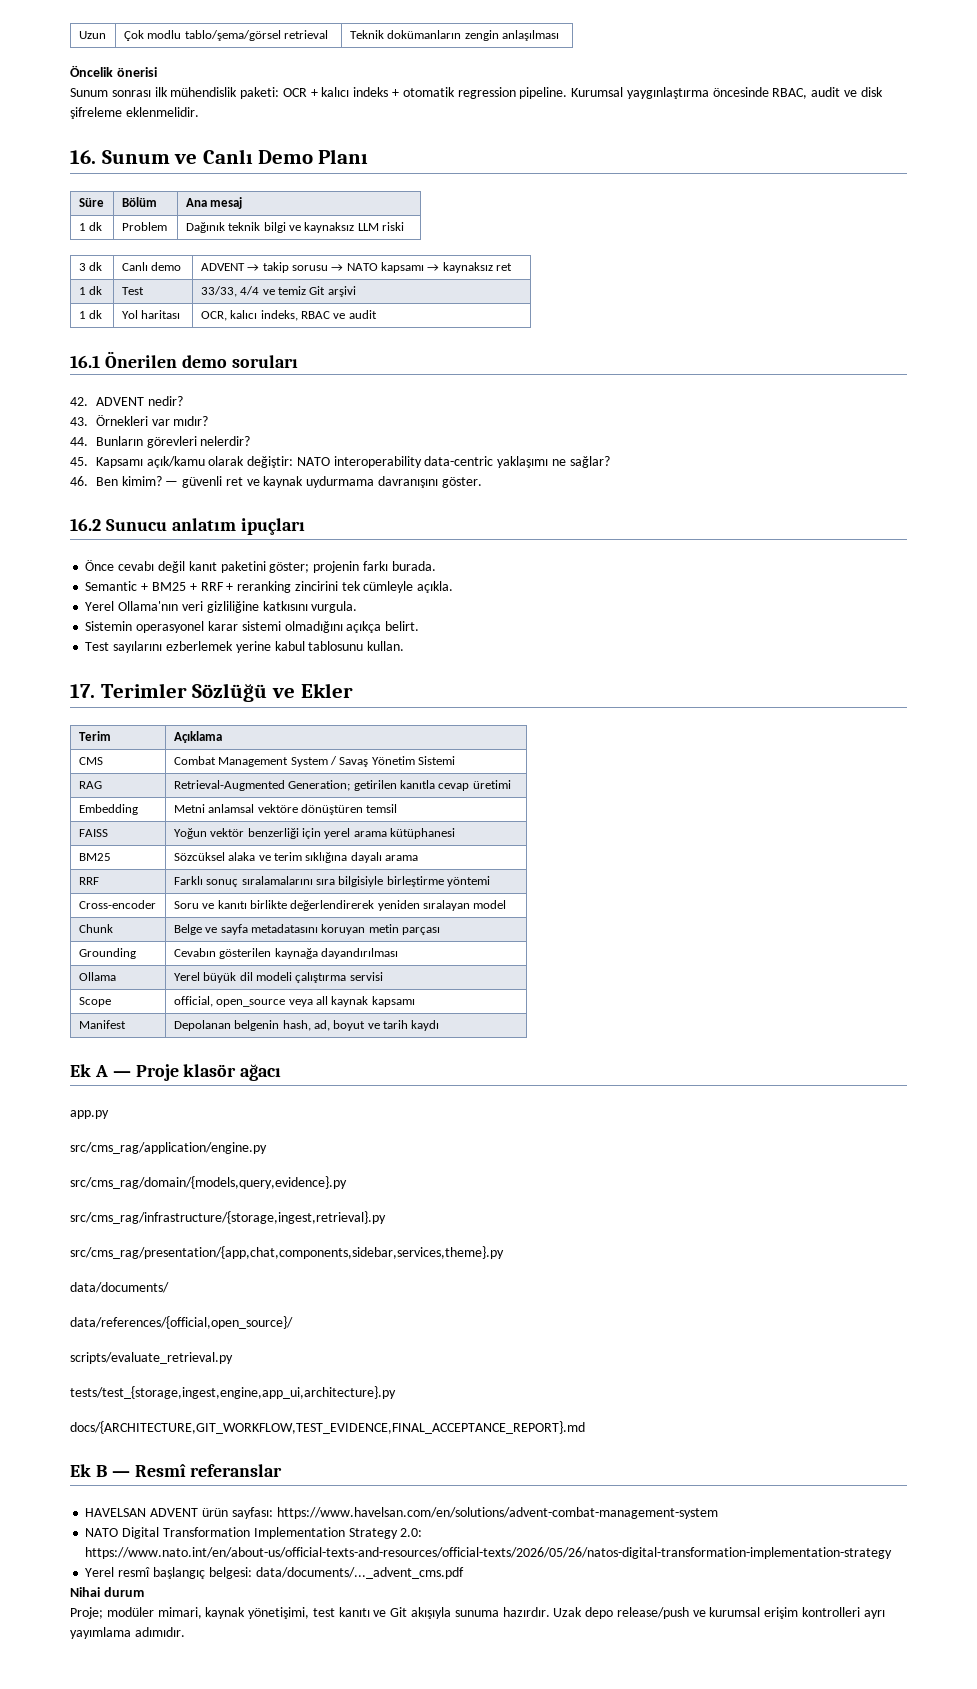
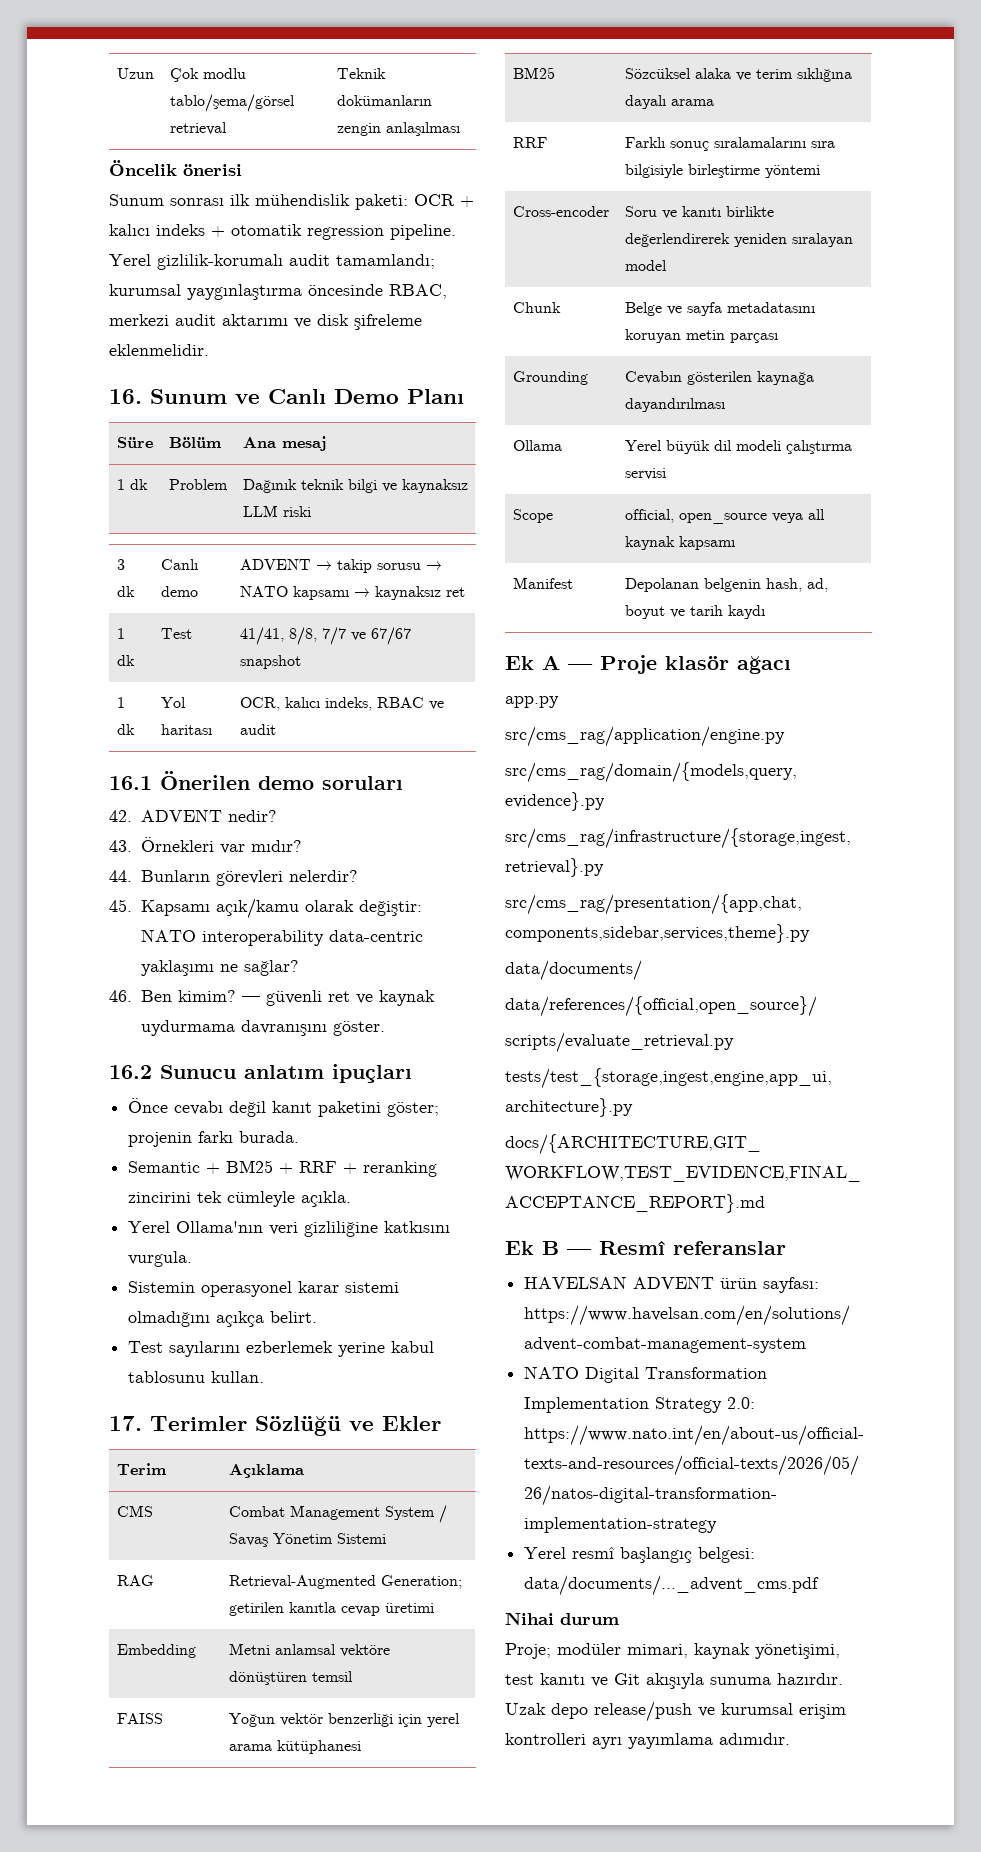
- Kurumsal yaygınlaştırma öncesinde RBAC, audit ve disk şifreleme eklenmelidir.
+ Yerel gizlilik-korumalı audit tamamlandı; kurumsal yaygınlaştırma öncesinde RBAC, merkezi audit aktarımı ve disk şifreleme eklenmelidir.
- 1 dk | Test | 33/33, 4/4 ve temiz Git arşivi
+ 1 dk | Test | 41/41, 8/8, 7/7 ve 67/67 snapshot

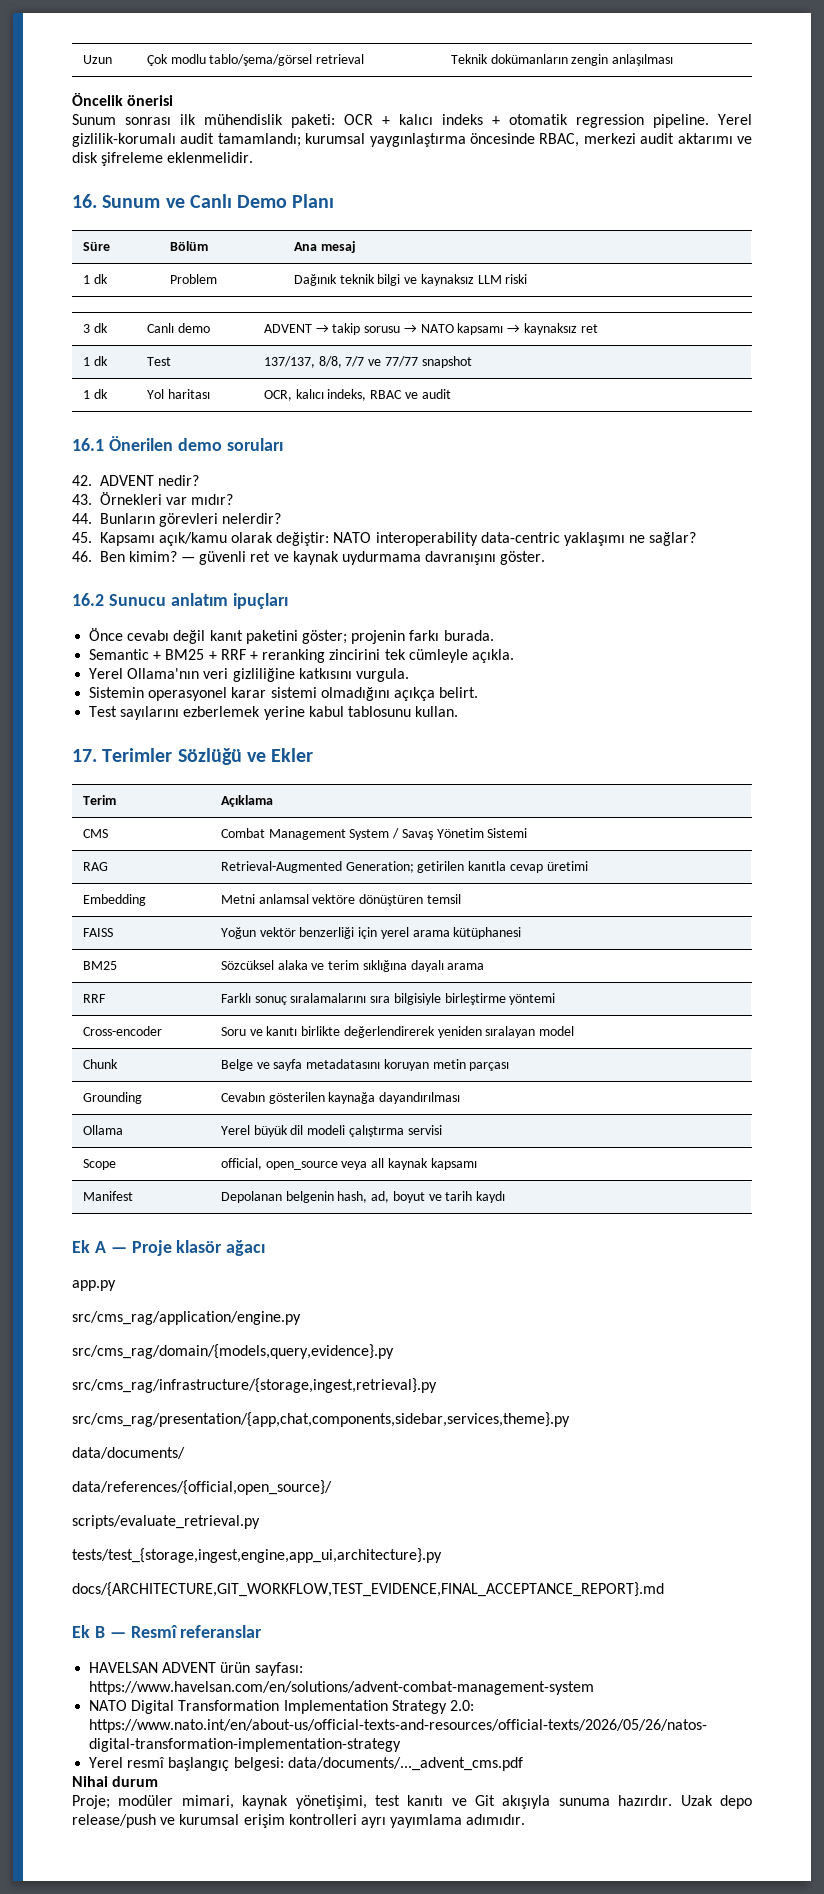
- 1 dk | Test | 41/41, 8/8, 7/7 ve 67/67 snapshot
+ 1 dk | Test | 137/137, 8/8, 7/7 ve 77/77 snapshot

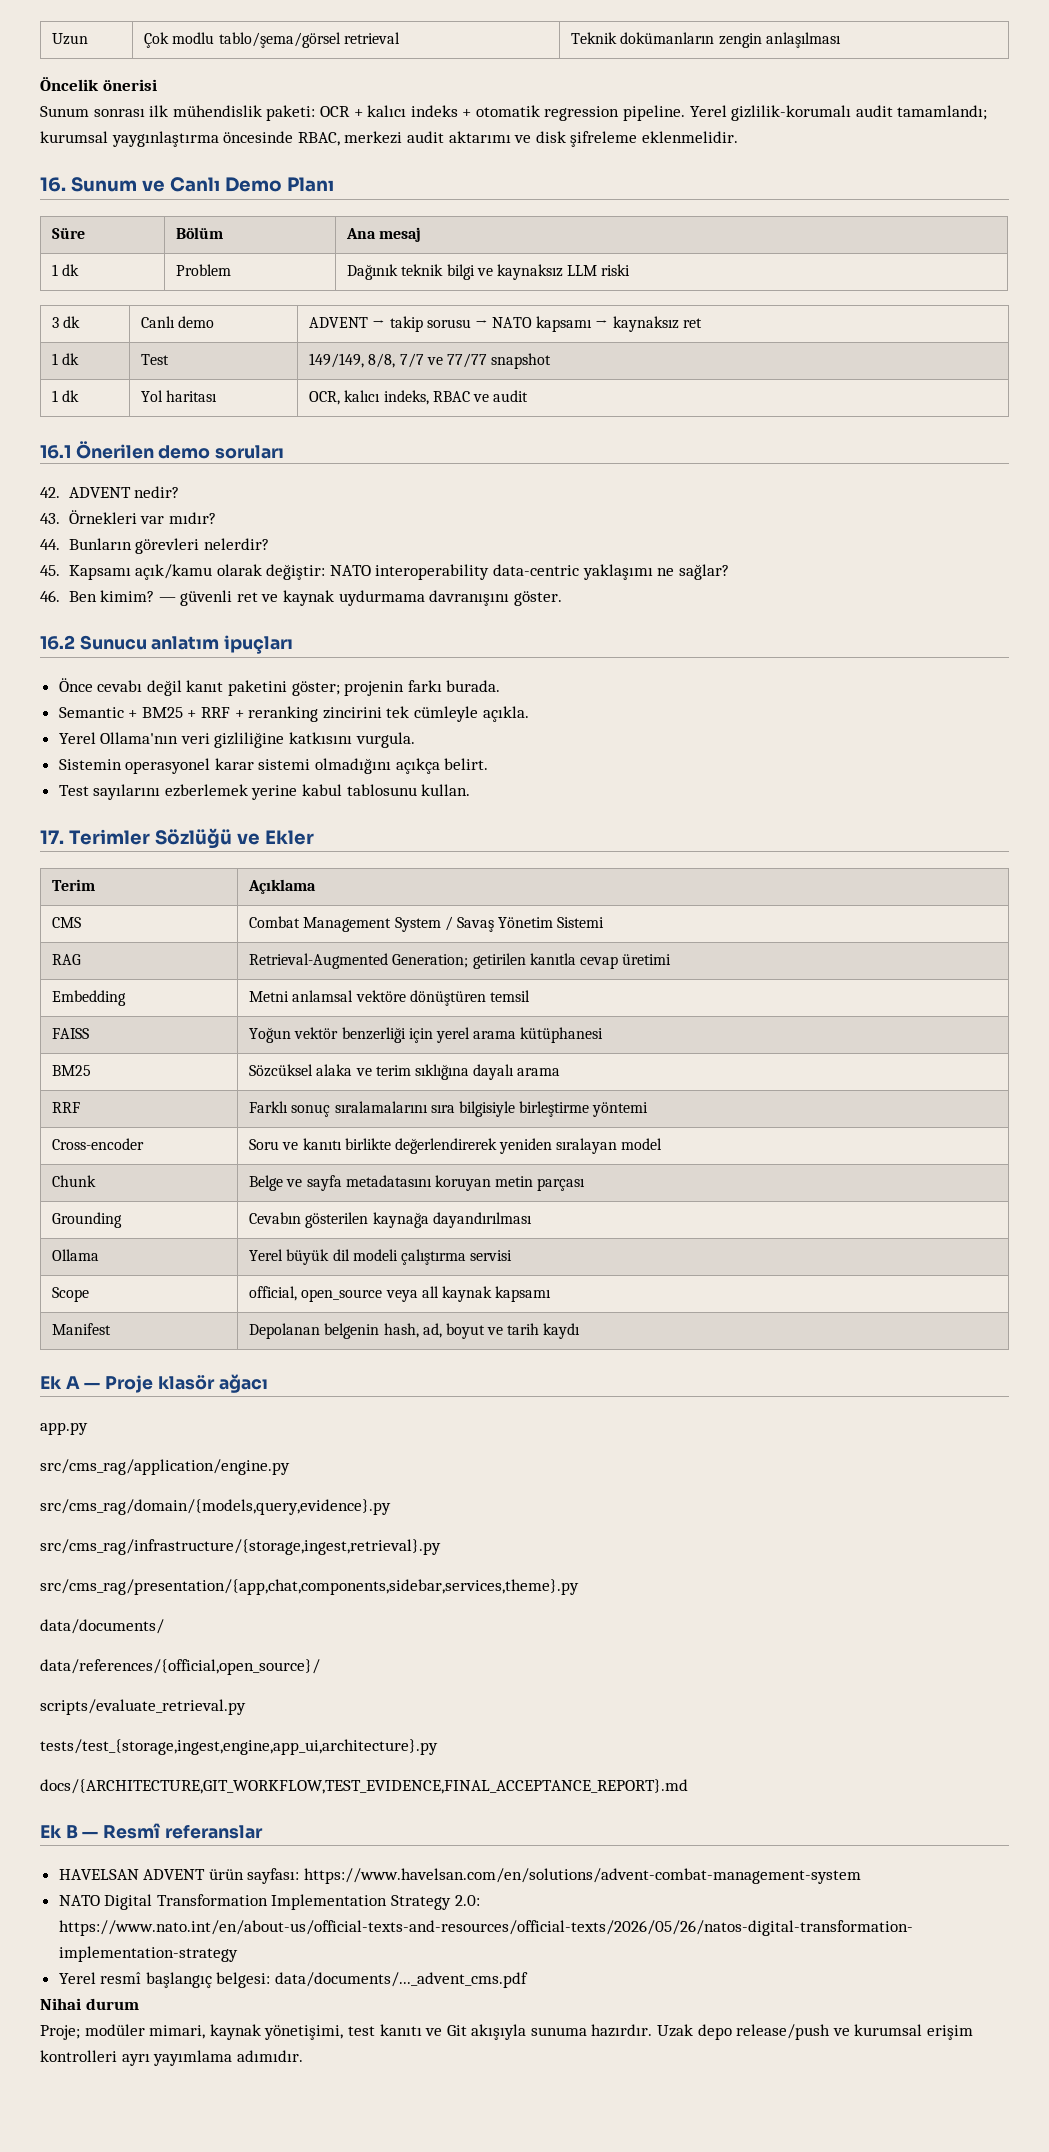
- 1 dk | Test | 137/137, 8/8, 7/7 ve 77/77 snapshot
+ 1 dk | Test | 149/149, 8/8, 7/7 ve 77/77 snapshot

